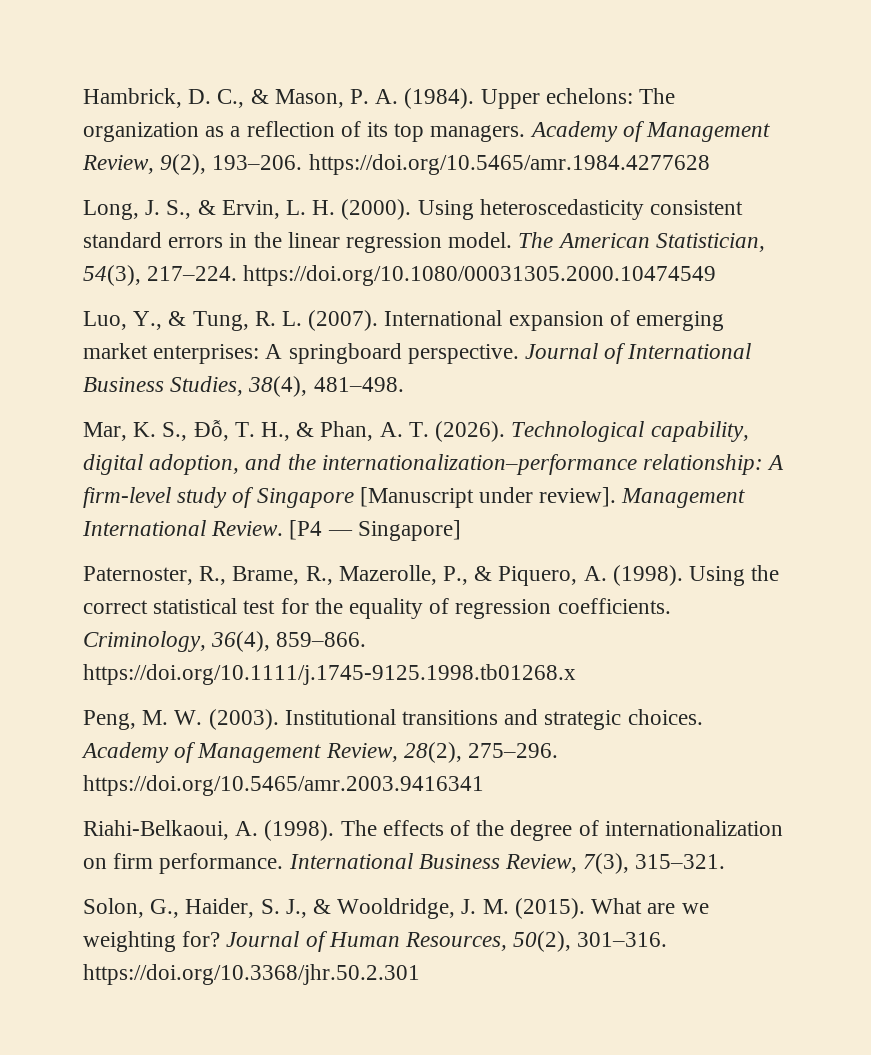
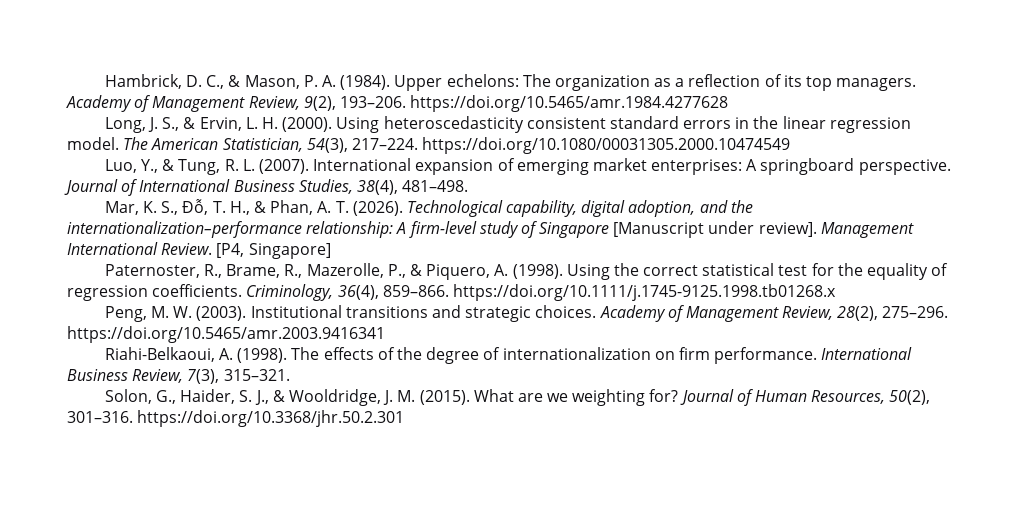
- [P4 — Singapore]
+ [P4, Singapore]

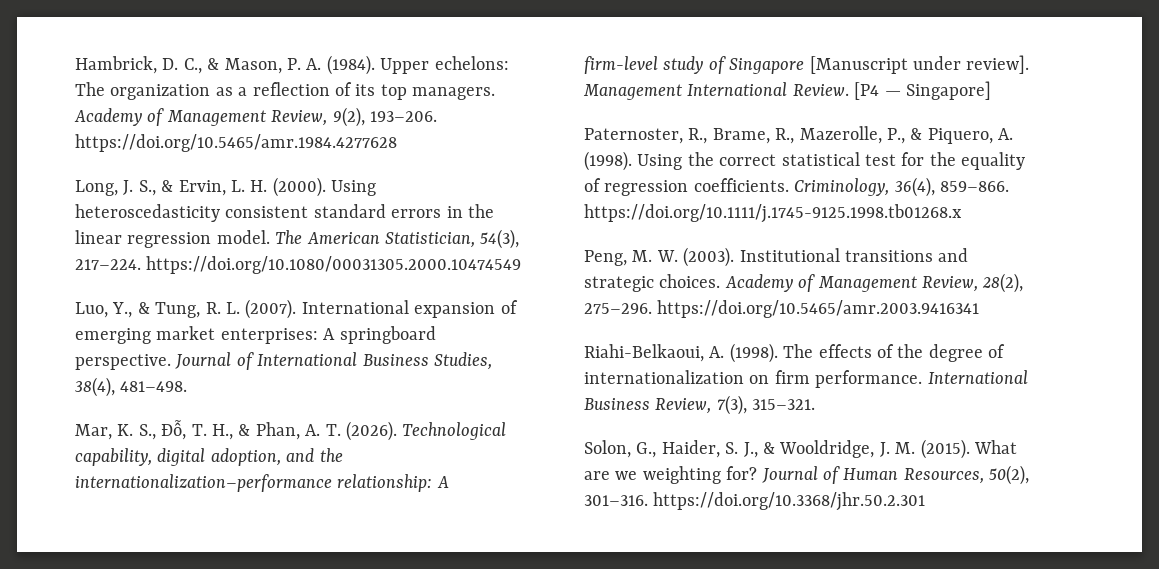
- [P4, Singapore]
+ [P4 — Singapore]

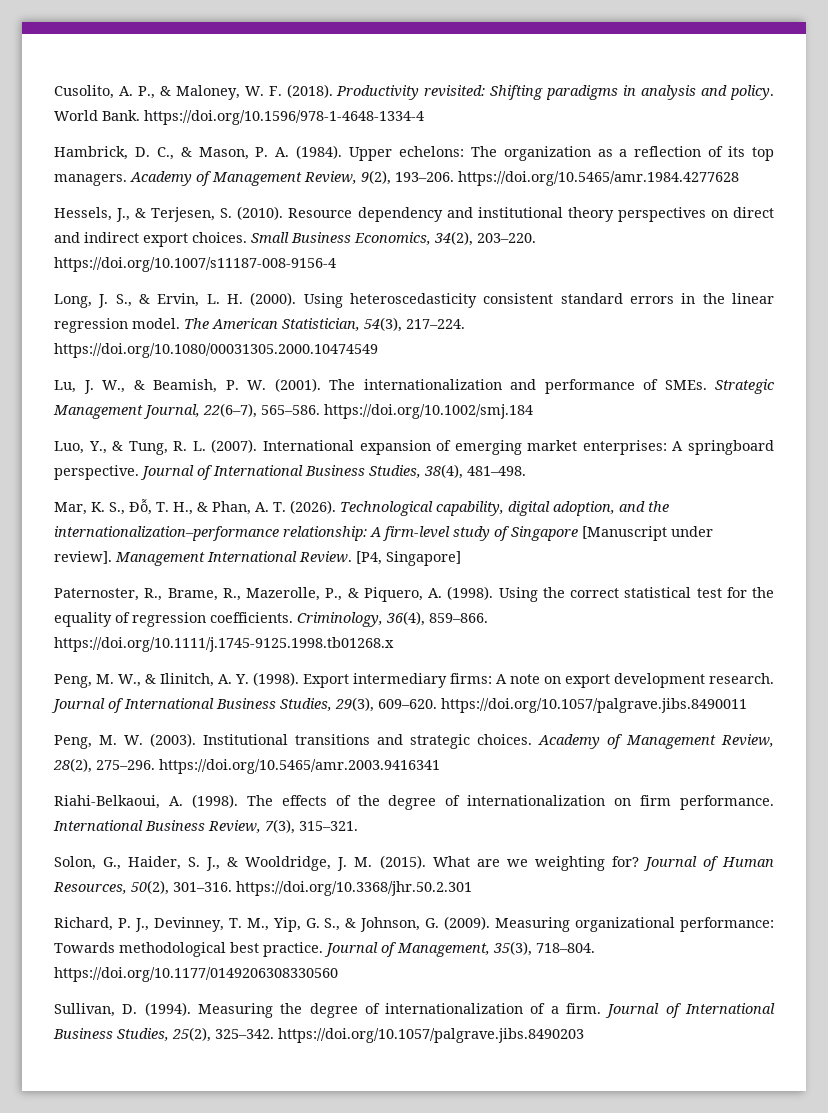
+ Cusolito, A. P., & Maloney, W. F. (2018). Productivity revisited: Shifting paradigms in analysis and policy. World Bank. https://doi.org/10.1596/978-1-4648-1334-4
+ Hessels, J., & Terjesen, S. (2010). Resource dependency and institutional theory perspectives on direct and indirect export choices. Small Business Economics, 34(2), 203–220. https://doi.org/10.1007/s11187-008-9156-4
+ Lu, J. W., & Beamish, P. W. (2001). The internationalization and performance of SMEs. Strategic Management Journal, 22(6–7), 565–586. https://doi.org/10.1002/smj.184
- [P4 — Singapore]
+ [P4, Singapore]
+ Peng, M. W., & Ilinitch, A. Y. (1998). Export intermediary firms: A note on export development research. Journal of International Business Studies, 29(3), 609–620. https://doi.org/10.1057/palgrave.jibs.8490011
+ Richard, P. J., Devinney, T. M., Yip, G. S., & Johnson, G. (2009). Measuring organizational performance: Towards methodological best practice. Journal of Management, 35(3), 718–804. https://doi.org/10.1177/0149206308330560
+ Sullivan, D. (1994). Measuring the degree of internationalization of a firm. Journal of International Business Studies, 25(2), 325–342. https://doi.org/10.1057/palgrave.jibs.8490203

